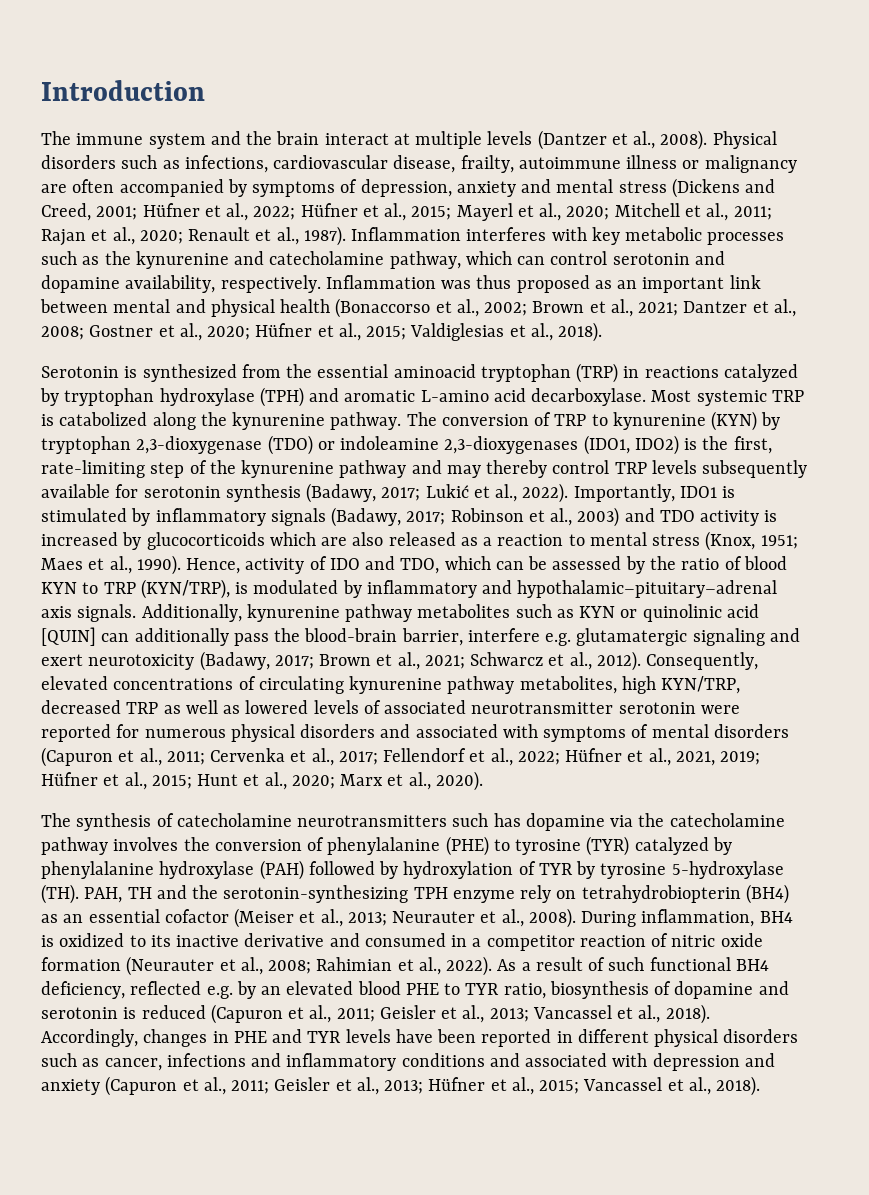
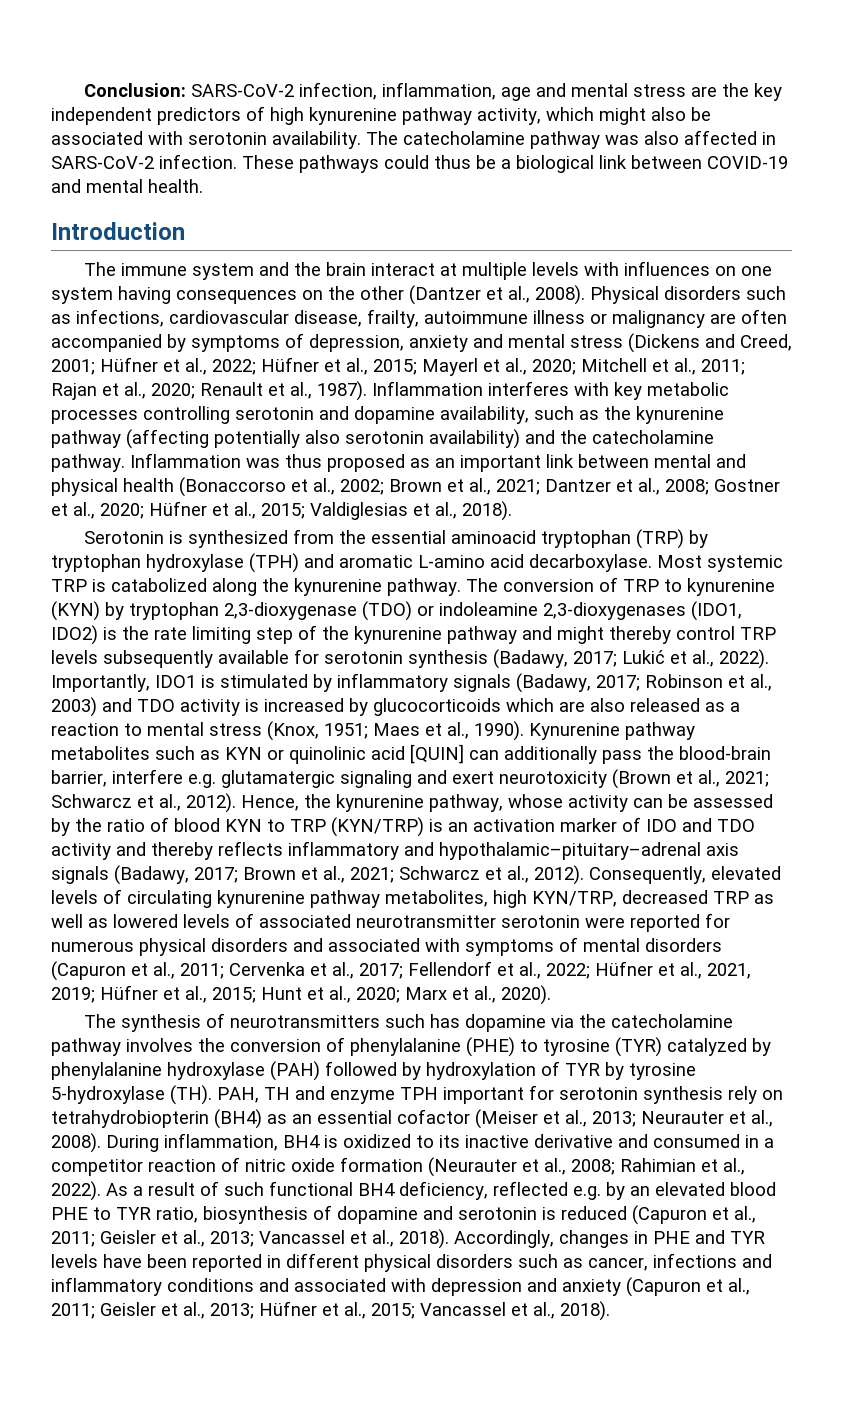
+ Conclusion: SARS-CoV-2 infection, inflammation, age and mental stress are the key independent predictors of high kynurenine pathway activity, which might also be associated with serotonin availability. The catecholamine pathway was also affected in SARS-CoV-2 infection. These pathways could thus be a biological link between COVID-19 and mental health.
- The immune system and the brain interact at multiple levels (Dantzer et al., 2008).
+ The immune system and the brain interact at multiple levels with influences on one system having consequences on the other (Dantzer et al., 2008).
- Inflammation interferes with key metabolic processes such as the kynurenine and catecholamine pathway, which can control serotonin and dopamine availability, respectively.
+ Inflammation interferes with key metabolic processes controlling serotonin and dopamine availability, such as the kynurenine pathway (affecting potentially also serotonin availability) and the catecholamine pathway.
- Serotonin is synthesized from the essential aminoacid tryptophan (TRP) in reactions catalyzed by tryptophan hydroxylase (TPH) and aromatic L-amino acid decarboxylase.
+ Serotonin is synthesized from the essential aminoacid tryptophan (TRP) by tryptophan hydroxylase (TPH) and aromatic L-amino acid decarboxylase.
- The conversion of TRP to kynurenine (KYN) by tryptophan 2,3-dioxygenase (TDO) or indoleamine 2,3-dioxygenases (IDO1, IDO2) is the first, rate-limiting step of the kynurenine pathway and may thereby control TRP levels subsequently available for serotonin synthesis (Badawy, 2017; Lukić et al., 2022).
+ The conversion of TRP to kynurenine (KYN) by tryptophan 2,3-dioxygenase (TDO) or indoleamine 2,3-dioxygenases (IDO1, IDO2) is the rate limiting step of the kynurenine pathway and might thereby control TRP levels subsequently available for serotonin synthesis (Badawy, 2017; Lukić et al., 2022).
- Hence, activity of IDO and TDO, which can be assessed by the ratio of blood KYN to TRP (KYN/TRP), is modulated by inflammatory and hypothalamic–pituitary–adrenal axis signals. Additionally, kynurenine pathway metabolites such as KYN or quinolinic acid [QUIN] can additionally pass the blood-brain barrier, interfere e.g. glutamatergic signaling and exert neurotoxicity (Badawy, 2017; Brown et al., 2021; Schwarcz et al., 2012).
+ Kynurenine pathway metabolites such as KYN or quinolinic acid [QUIN] can additionally pass the blood-brain barrier, interfere e.g. glutamatergic signaling and exert neurotoxicity (Brown et al., 2021; Schwarcz et al., 2012). Hence, the kynurenine pathway, whose activity can be assessed by the ratio of blood KYN to TRP (KYN/TRP) is an activation marker of IDO and TDO activity and thereby reflects inflammatory and hypothalamic–pituitary–adrenal axis signals (Badawy, 2017; Brown et al., 2021; Schwarcz et al., 2012).
- Consequently, elevated concentrations of circulating kynurenine pathway metabolites, high KYN/TRP, decreased TRP as well as lowered levels of associated neurotransmitter serotonin were reported for numerous physical disorders and associated with symptoms of mental disorders (Capuron et al., 2011;
+ Consequently, elevated levels of circulating kynurenine pathway metabolites, high KYN/TRP, decreased TRP as well as lowered levels of associated neurotransmitter serotonin were reported for numerous physical disorders and associated with symptoms of mental disorders (Capuron et al., 2011;
- The synthesis of catecholamine neurotransmitters such has dopamine via the catecholamine pathway involves the conversion of phenylalanine (PHE) to tyrosine (TYR) catalyzed by phenylalanine hydroxylase (PAH) followed by hydroxylation of TYR by tyrosine 5-hydroxylase (TH). PAH, TH and the serotonin-synthesizing TPH enzyme rely on tetrahydrobiopterin (BH4) as an essential cofactor (Meiser et al., 2013; Neurauter et al., 2008).
+ The synthesis of neurotransmitters such has dopamine via the catecholamine pathway involves the conversion of phenylalanine (PHE) to tyrosine (TYR) catalyzed by phenylalanine hydroxylase (PAH) followed by hydroxylation of TYR by tyrosine 5-hydroxylase (TH). PAH, TH and enzyme TPH important for serotonin synthesis rely on tetrahydrobiopterin (BH4) as an essential cofactor (Meiser et al., 2013; Neurauter et al., 2008).

